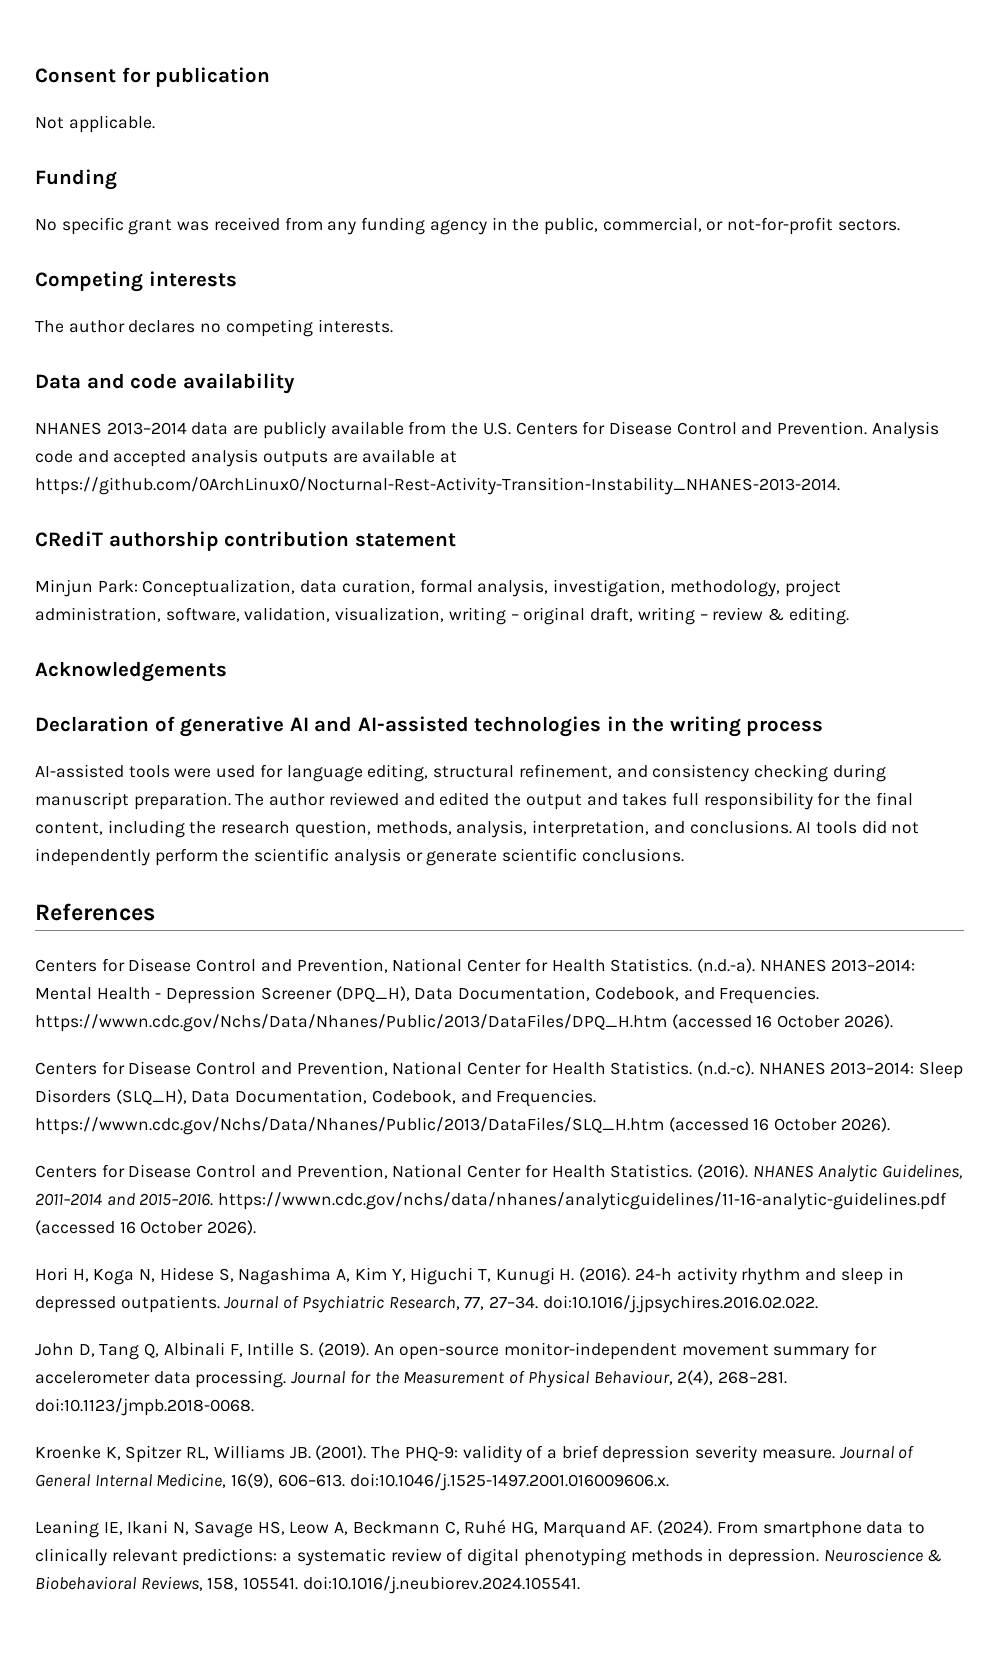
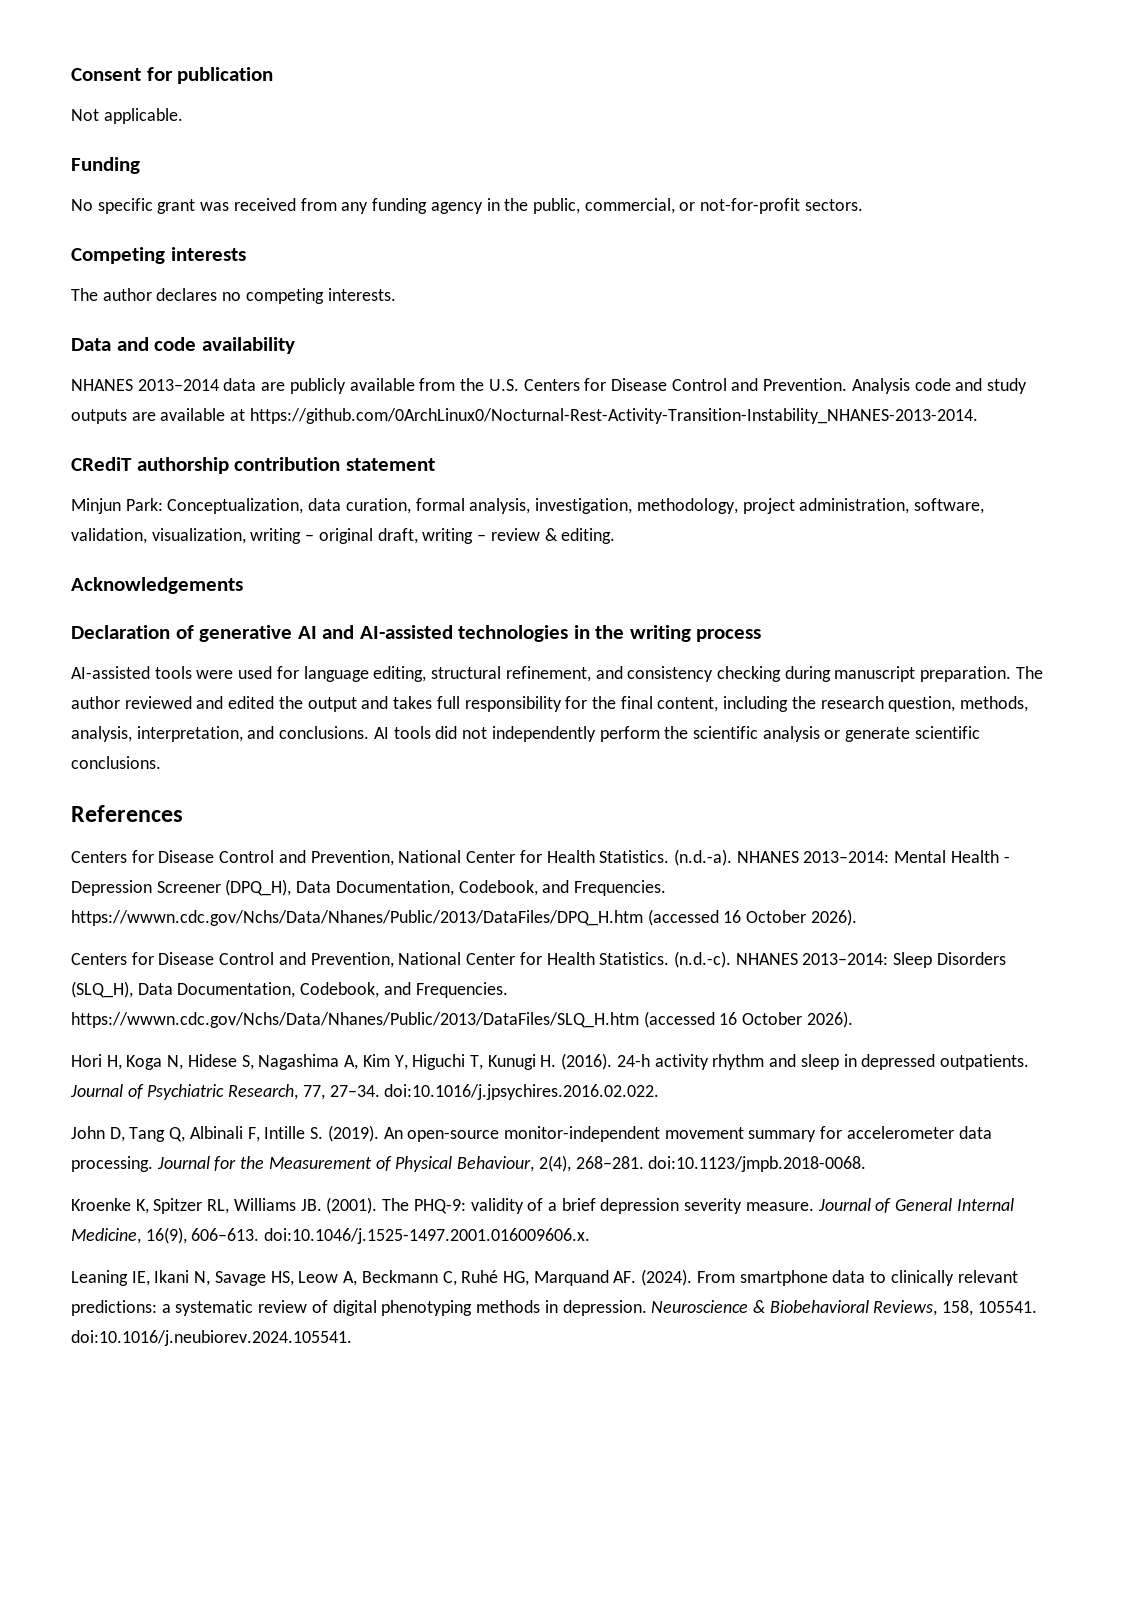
- Analysis code and accepted analysis outputs are available at https://github.com/0ArchLinux0/Nocturnal-Rest-Activity-Transition-Instability_NHANES-2013-2014.
+ Analysis code and study outputs are available at https://github.com/0ArchLinux0/Nocturnal-Rest-Activity-Transition-Instability_NHANES-2013-2014.
- Centers for Disease Control and Prevention, National Center for Health Statistics. (2016). NHANES Analytic Guidelines, 2011–2014 and 2015–2016. https://wwwn.cdc.gov/nchs/data/nhanes/analyticguidelines/11-16-analytic-guidelines.pdf (accessed 16 October 2026).

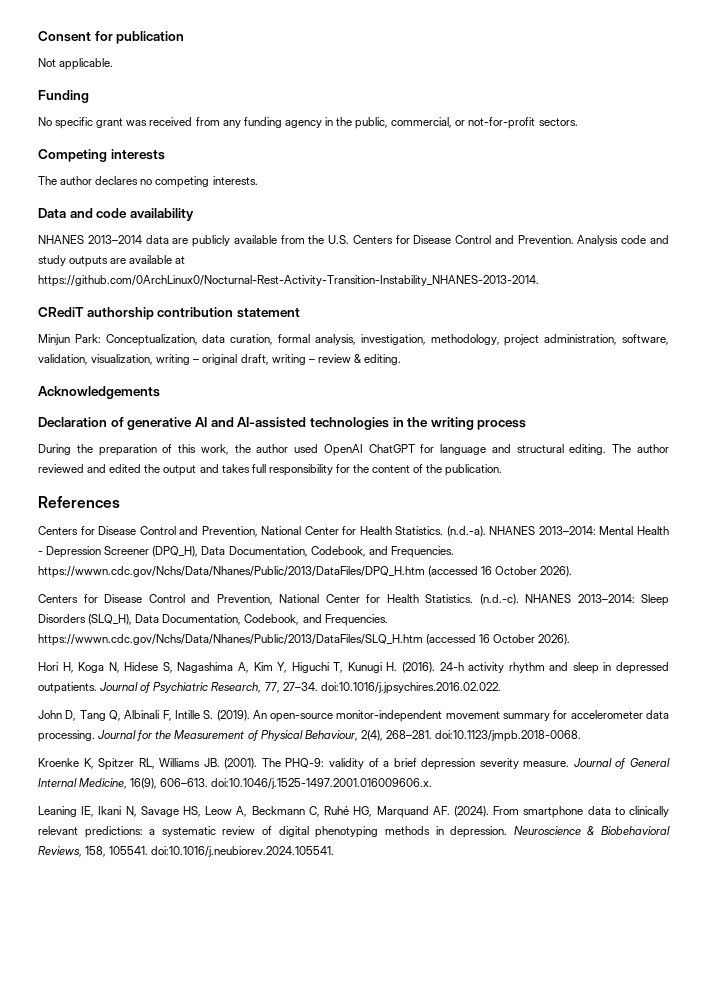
- AI-assisted tools were used for language editing, structural refinement, and consistency checking during manuscript preparation.
+ During the preparation of this work, the author used OpenAI ChatGPT for language and structural editing.
- The author reviewed and edited the output and takes full responsibility for the final content, including the research question, methods, analysis, interpretation, and conclusions. AI tools did not independently perform the scientific analysis or generate scientific conclusions.
+ The author reviewed and edited the output and takes full responsibility for the content of the publication.

